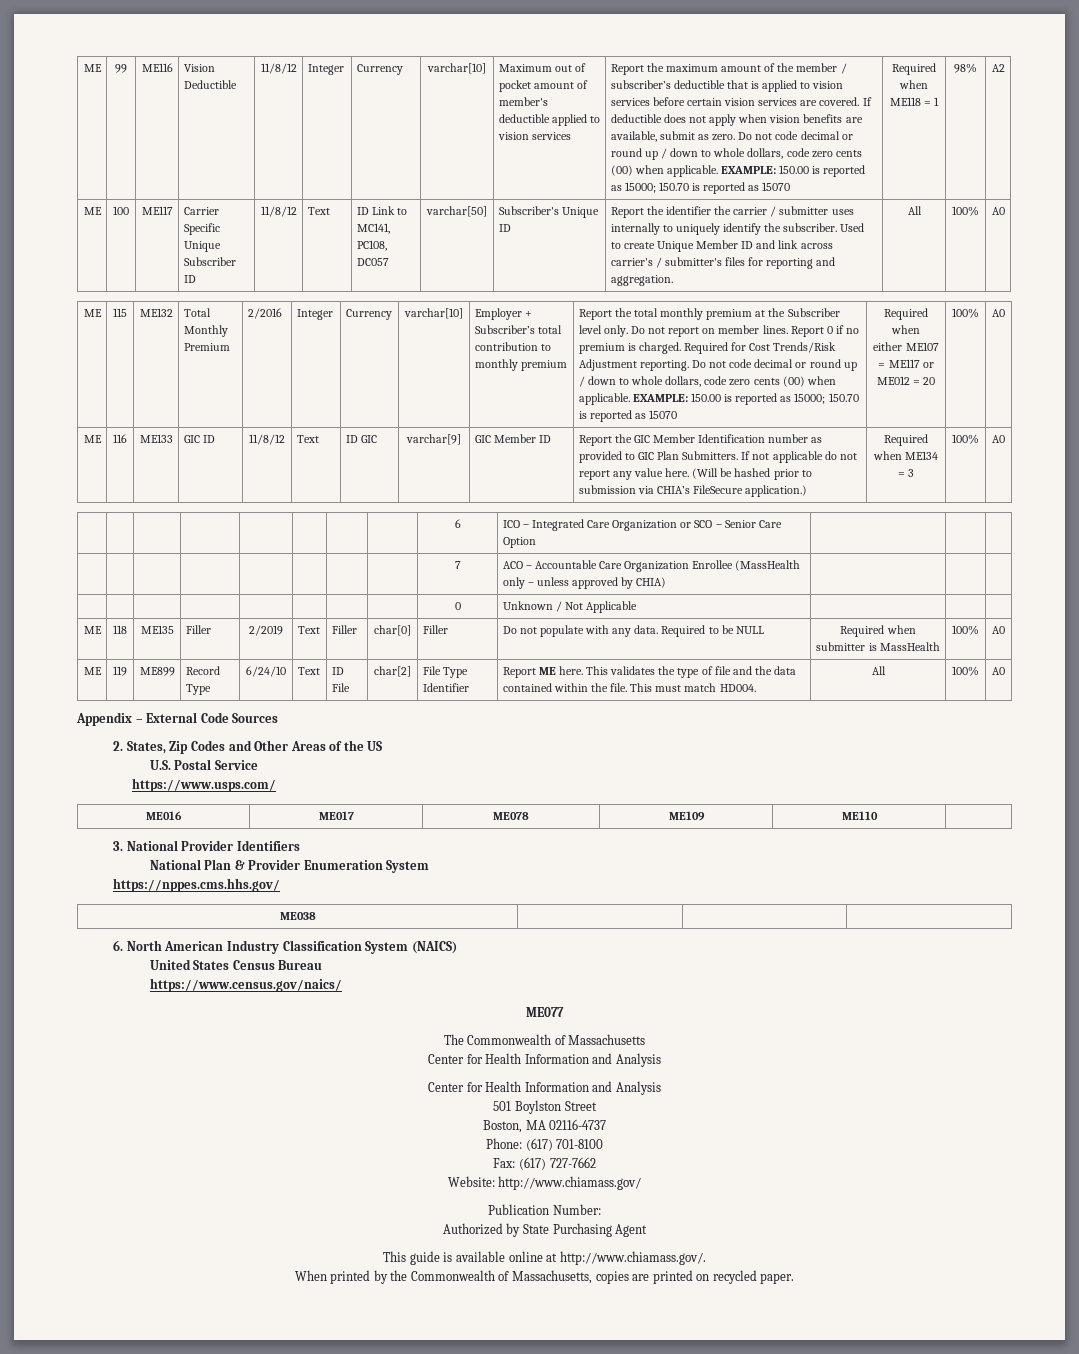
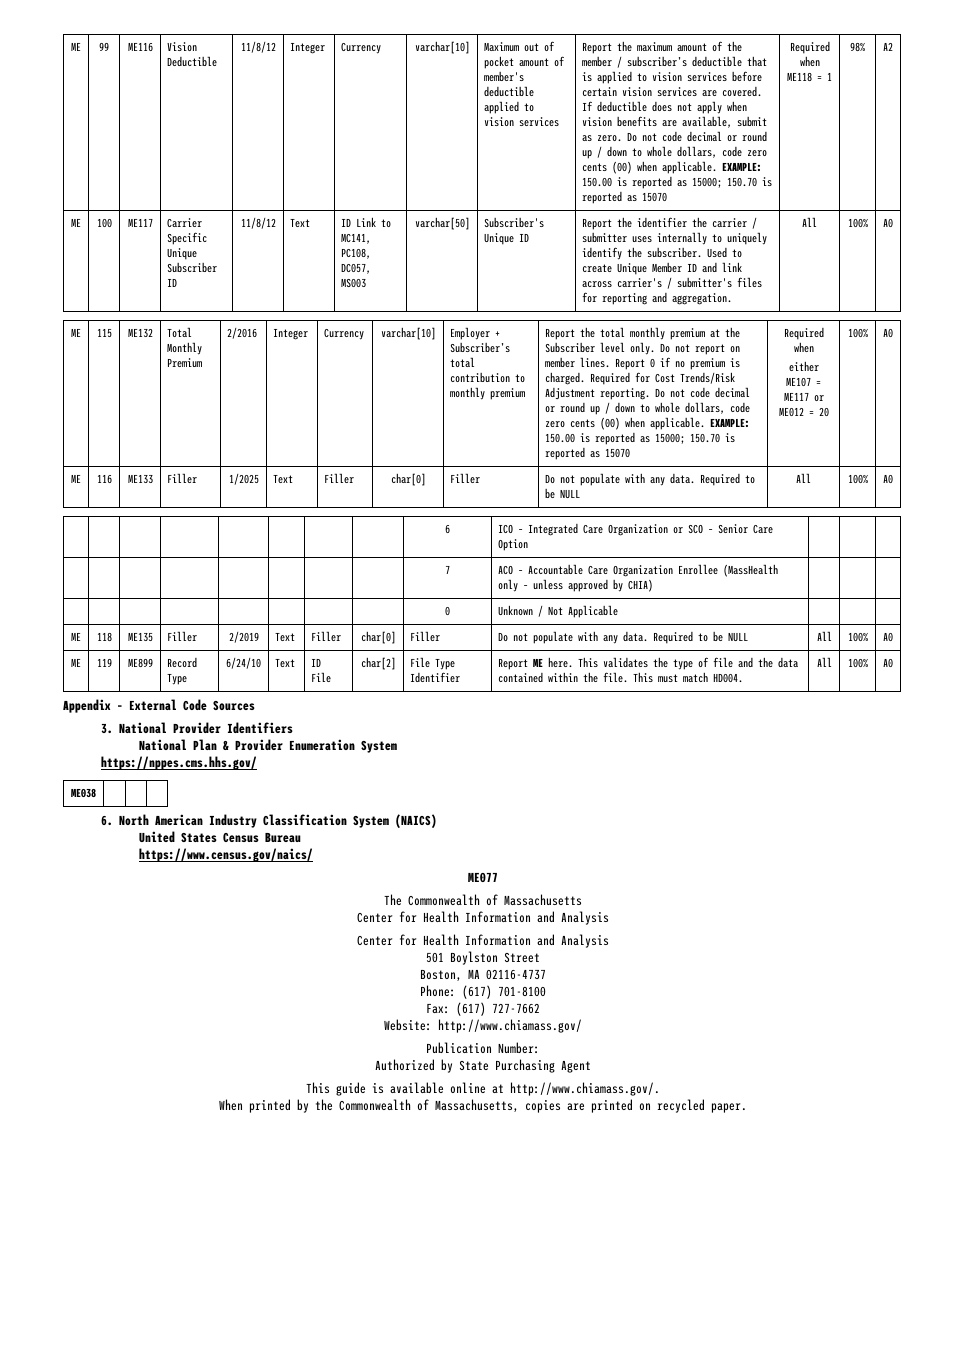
- ID Link to MC141, PC108, DC057
+ ID Link to MC141, PC108, DC057, MS003
- GIC ID | 11/8/12 | Text | ID GIC | varchar[9] | GIC Member ID | Report the GIC Member Identification number as provided to GIC Plan Submitters. If not applicable do not report any value here. (Will be hashed prior to submission via CHIA’s FileSecure application.) | Required when ME134 = 3
+ Filler | 1/2025 | Text | Filler | char[0] | Filler | Do not populate with any data. Required to be NULL | All
- ME | 118 | ME135 | Filler | 2/2019 | Text | Filler | char[0] | Filler | Do not populate with any data. Required to be NULL | Required when submitter is MassHealth | 100% | A0
+ ME | 118 | ME135 | Filler | 2/2019 | Text | Filler | char[0] | Filler | Do not populate with any data. Required to be NULL | All | 100% | A0
- 2. States, Zip Codes and Other Areas of the US
- U.S. Postal Service
- https://www.usps.com/
- ME016 | ME017 | ME078 | ME109 | ME110 |

